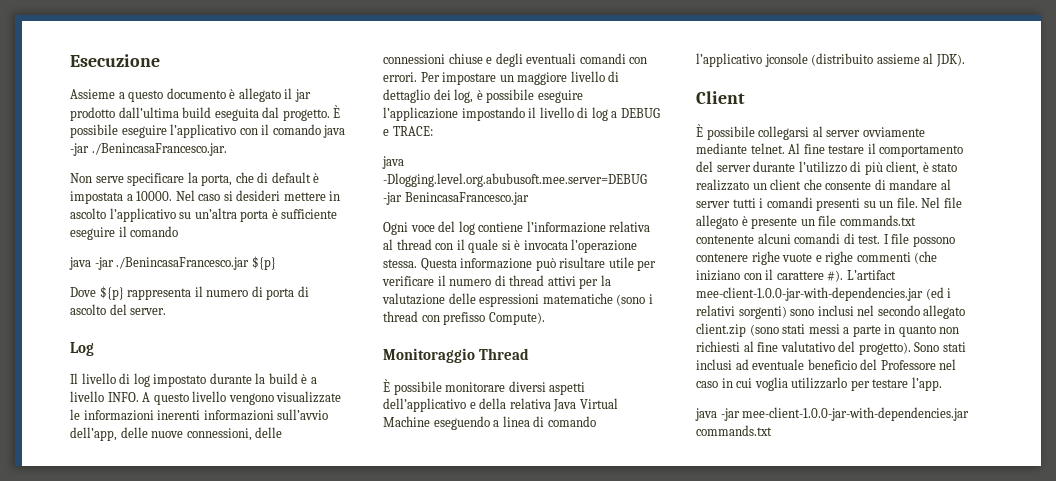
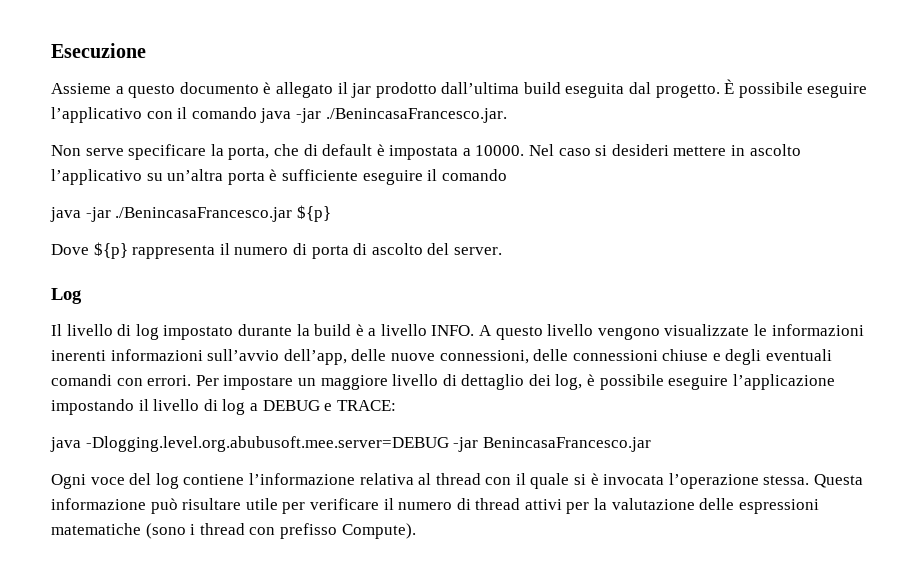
- Monitoraggio Thread
- È possibile monitorare diversi aspetti dell’applicativo e della relativa Java Virtual Machine eseguendo a linea di comando l’applicativo jconsole (distribuito assieme al JDK).
- Client
- È possibile collegarsi al server ovviamente mediante telnet. Al fine testare il comportamento del server durante l’utilizzo di più client, è stato realizzato un client che consente di mandare al server tutti i comandi presenti su un file. Nel file allegato è presente un file commands.txt contenente alcuni comandi di test. I file possono contenere righe vuote e righe commenti (che iniziano con il carattere #). L’artifact mee-client-1.0.0-jar-with-dependencies.jar (ed i relativi sorgenti) sono inclusi nel secondo allegato client.zip (sono stati messi a parte in quanto non richiesti al fine valutativo del progetto). Sono stati inclusi ad eventuale beneficio del Professore nel caso in cui voglia utilizzarlo per testare l’app.
- java -jar mee-client-1.0.0-jar-with-dependencies.jar commands.txt

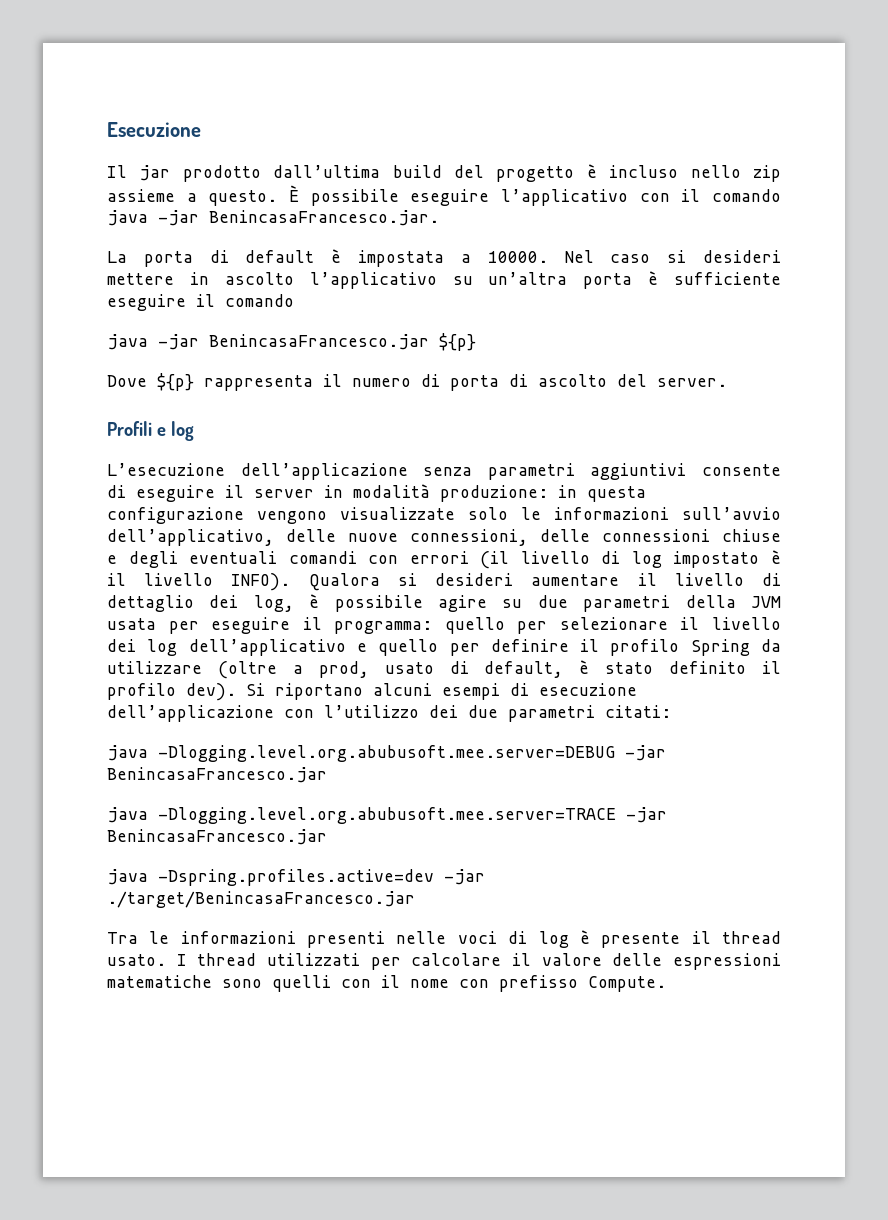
- Assieme a questo documento è allegato il jar prodotto dall’ultima build eseguita dal progetto.
+ Il jar prodotto dall’ultima build del progetto è incluso nello zip assieme a questo.
- È possibile eseguire l’applicativo con il comando java -jar ./BenincasaFrancesco.jar.
- Non serve specificare la porta, che di default è impostata a 10000.
+ È possibile eseguire l’applicativo con il comando java -jar BenincasaFrancesco.jar.
+ La porta di default è impostata a 10000.
- java -jar ./BenincasaFrancesco.jar ${p}
+ java -jar BenincasaFrancesco.jar ${p}
- Log
- Il livello di log impostato durante la build è a livello INFO. A questo livello vengono visualizzate le informazioni inerenti informazioni sull’avvio dell’app, delle nuove connessioni, delle connessioni chiuse e degli eventuali comandi con errori. Per impostare un maggiore livello di dettaglio dei log, è possibile eseguire l’applicazione impostando il livello di log a DEBUG e TRACE:
+ Profili e log
+ L’esecuzione dell’applicazione senza parametri aggiuntivi consente di eseguire il server in modalità produzione: in questa configurazione vengono visualizzate solo le informazioni sull’avvio dell’applicativo, delle nuove connessioni, delle connessioni chiuse e degli eventuali comandi con errori (il livello di log impostato è il livello INFO). Qualora si desideri aumentare il livello di dettaglio dei log, è possibile agire su due parametri della JVM usata per eseguire il programma: quello per selezionare il livello dei log dell’applicativo e quello per definire il profilo Spring da utilizzare (oltre a prod, usato di default, è stato definito il profilo dev). Si riportano alcuni esempi di esecuzione dell’applicazione con l’utilizzo dei due parametri citati:
  java -Dlogging.level.org.abubusoft.mee.server=DEBUG -jar BenincasaFrancesco.jar
- Ogni voce del log contiene l’informazione relativa al thread con il quale si è invocata l’operazione stessa. Questa informazione può risultare utile per verificare il numero di thread attivi per la valutazione delle espressioni matematiche (sono i thread con prefisso Compute).
+ java -Dlogging.level.org.abubusoft.mee.server=TRACE -jar BenincasaFrancesco.jar
+ java -Dspring.profiles.active=dev -jar ./target/BenincasaFrancesco.jar
+ Tra le informazioni presenti nelle voci di log è presente il thread usato. I thread utilizzati per calcolare il valore delle espressioni matematiche sono quelli con il nome con prefisso Compute.

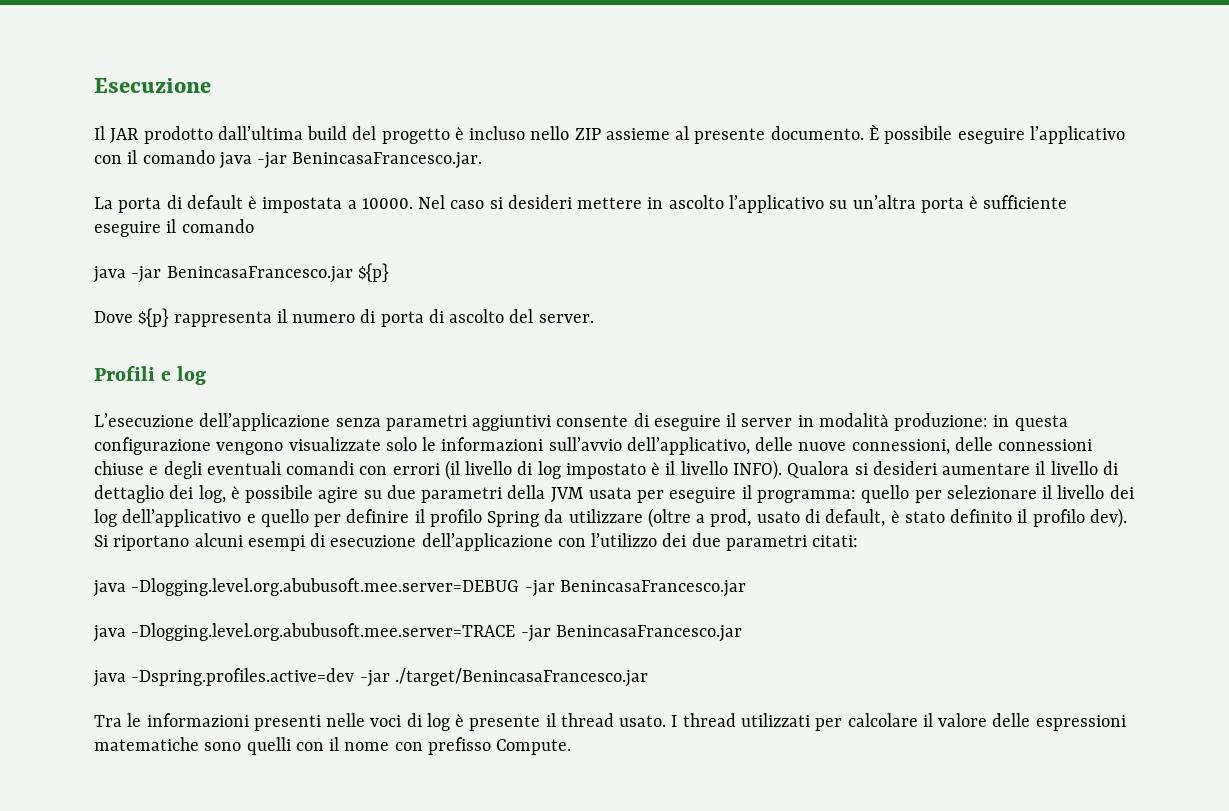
- Il jar prodotto dall’ultima build del progetto è incluso nello zip assieme a questo.
+ Il JAR prodotto dall’ultima build del progetto è incluso nello ZIP assieme al presente documento.

